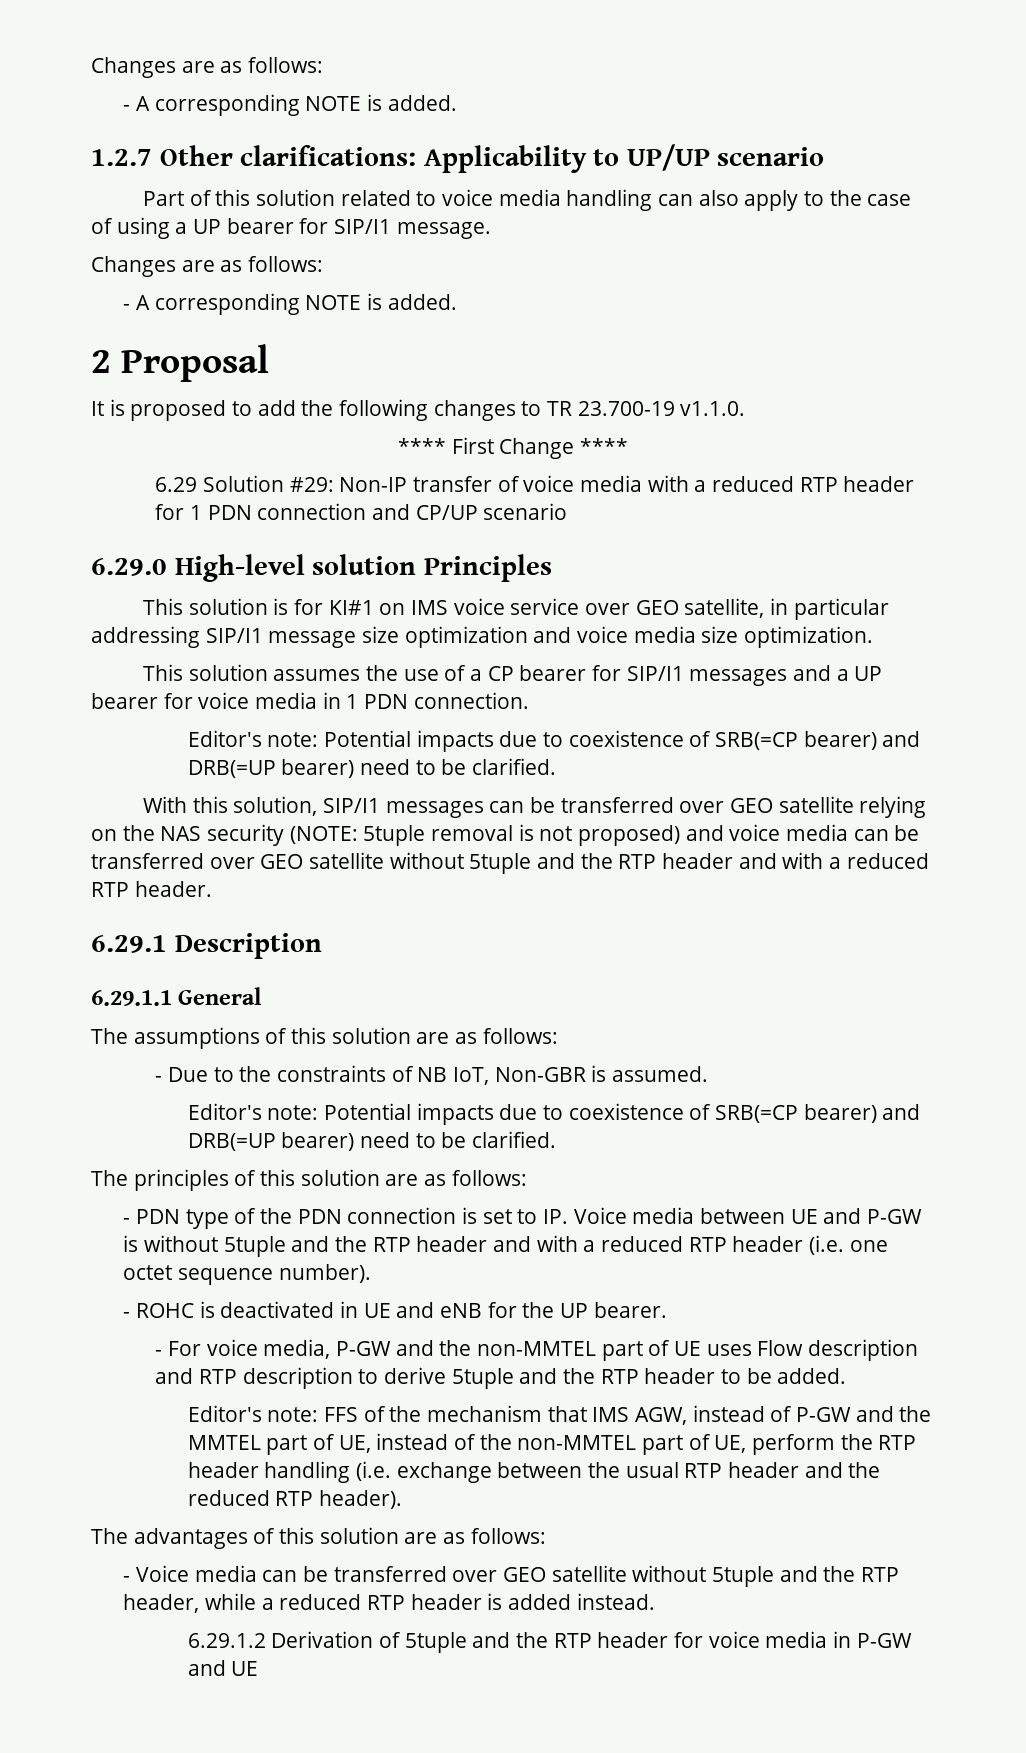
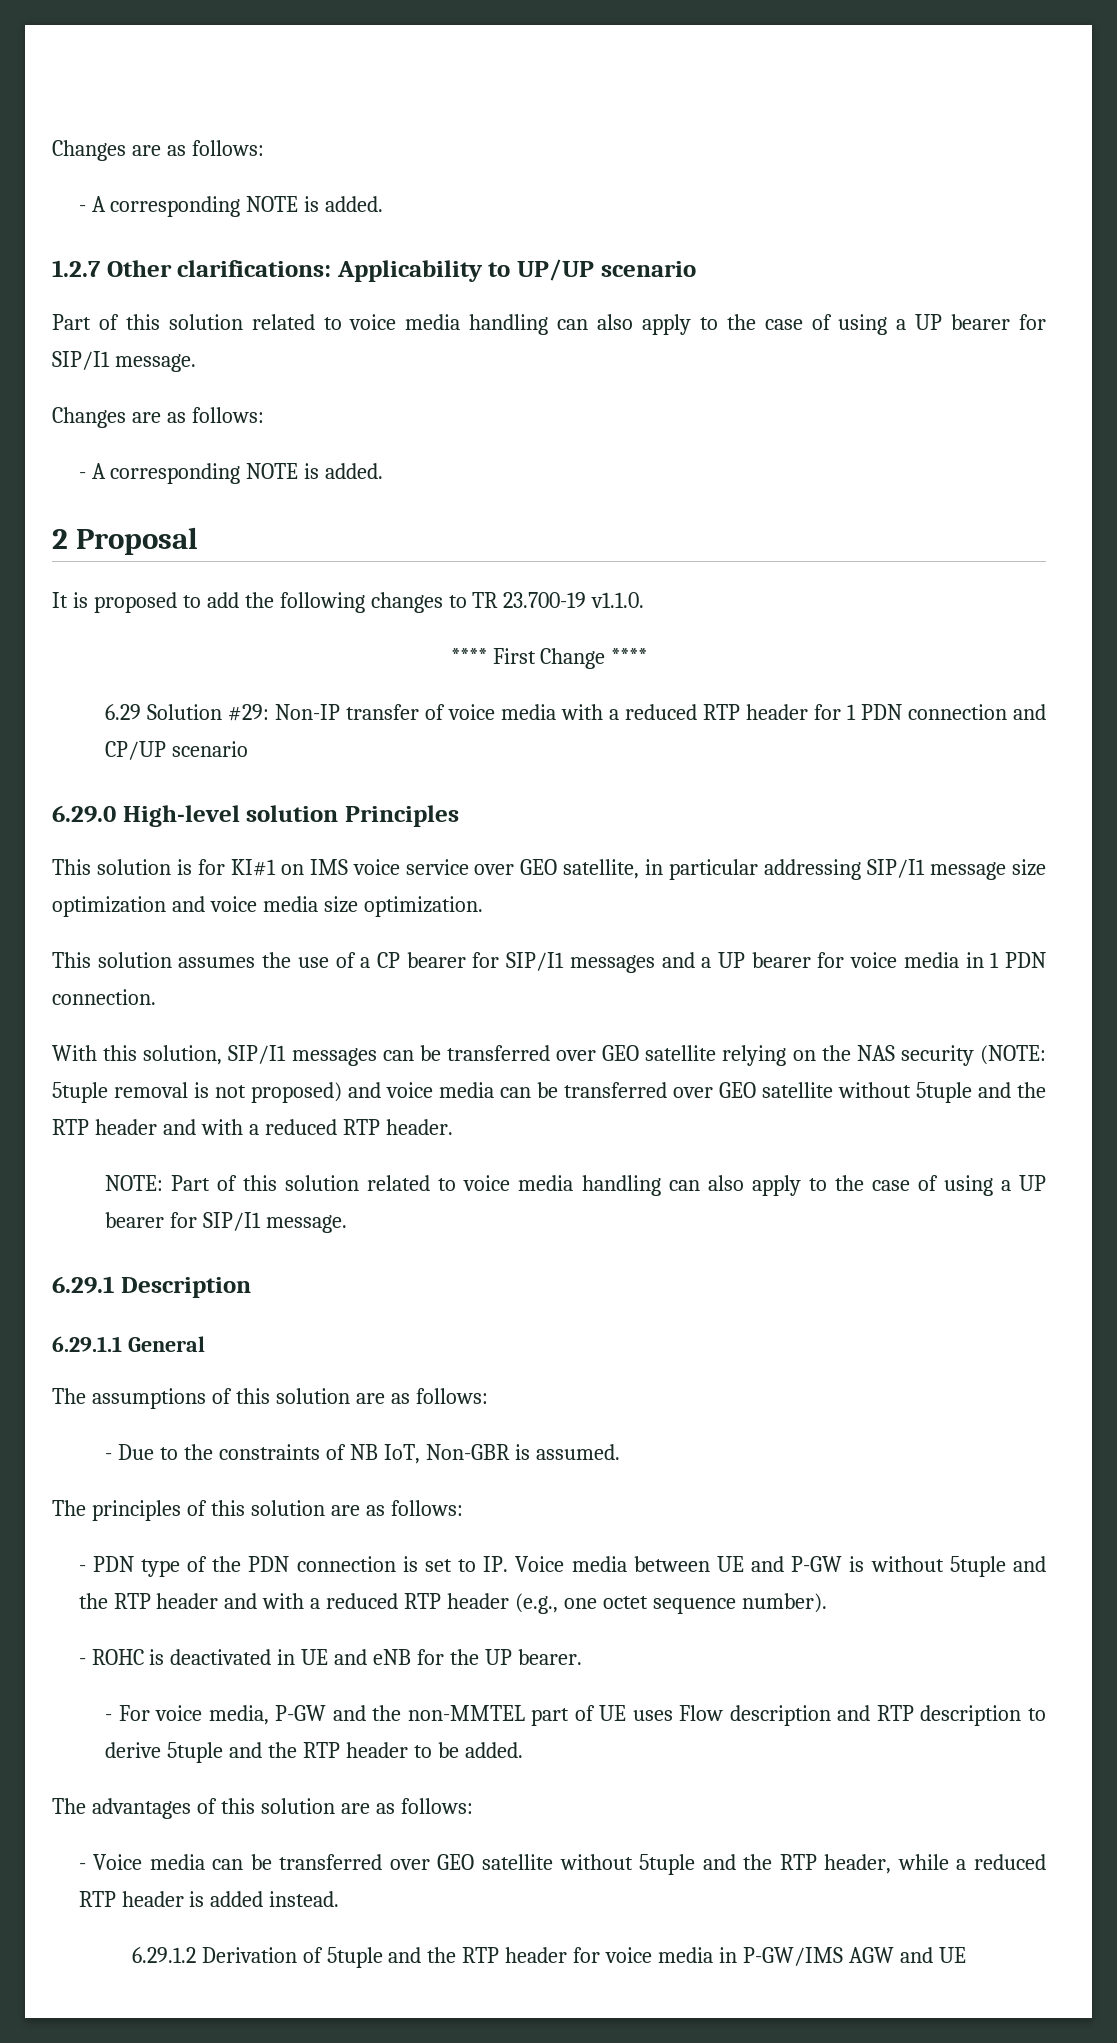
  This solution assumes the use of a CP bearer for SIP/I1 messages and a UP bearer for voice media in 1 PDN connection.
- Editor's note: Potential impacts due to coexistence of SRB(=CP bearer) and DRB(=UP bearer) need to be clarified.
+ NOTE: Part of this solution related to voice media handling can also apply to the case of using a UP bearer for SIP/I1 message.
  - Due to the constraints of NB IoT, Non-GBR is assumed.
- Editor's note: Potential impacts due to coexistence of SRB(=CP bearer) and DRB(=UP bearer) need to be clarified.
- - PDN type of the PDN connection is set to IP. Voice media between UE and P-GW is without 5tuple and the RTP header and with a reduced RTP header (i.e. one octet sequence number).
+ - PDN type of the PDN connection is set to IP. Voice media between UE and P-GW is without 5tuple and the RTP header and with a reduced RTP header (e.g., one octet sequence number).
- Editor's note: FFS of the mechanism that IMS AGW, instead of P-GW and the MMTEL part of UE, instead of the non-MMTEL part of UE, perform the RTP header handling (i.e. exchange between the usual RTP header and the reduced RTP header).
- 6.29.1.2 Derivation of 5tuple and the RTP header for voice media in P-GW and UE
+ 6.29.1.2 Derivation of 5tuple and the RTP header for voice media in P-GW/IMS AGW and UE

